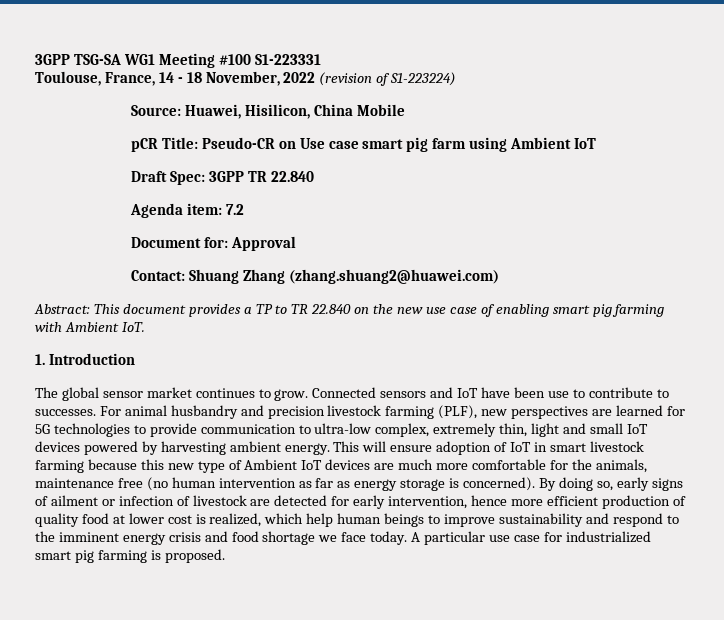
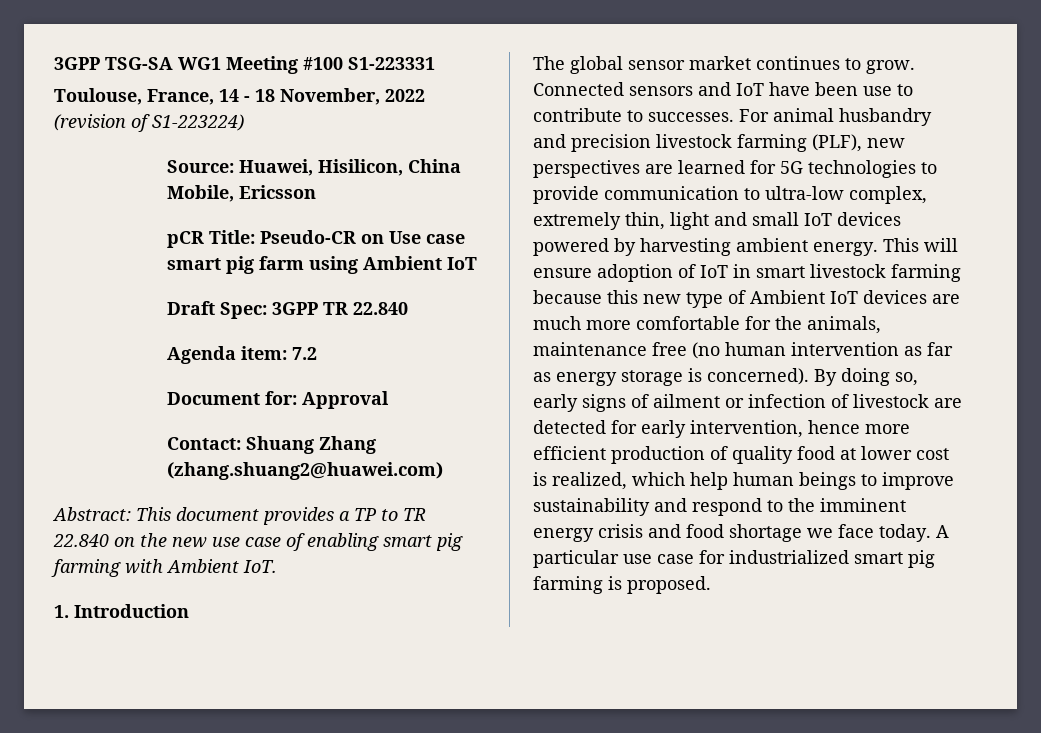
- Source: Huawei, Hisilicon, China Mobile
+ Source: Huawei, Hisilicon, China Mobile, Ericsson

